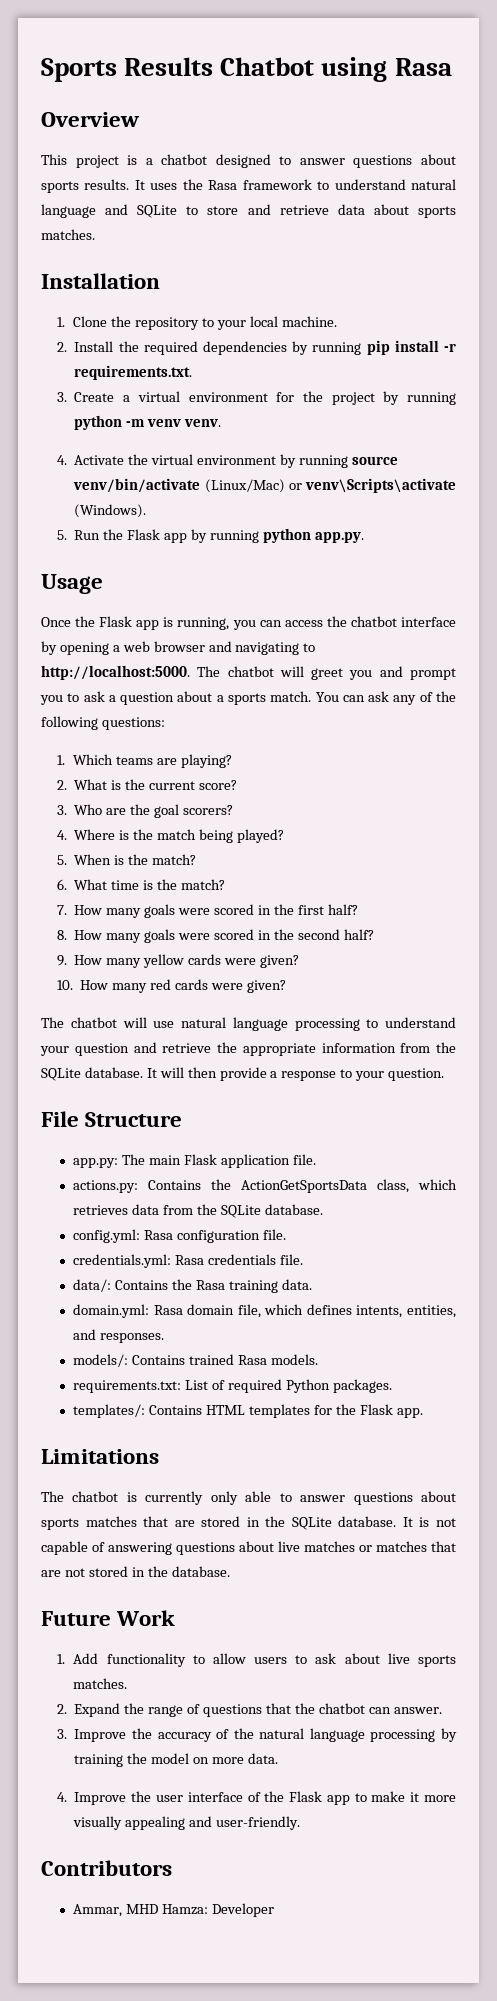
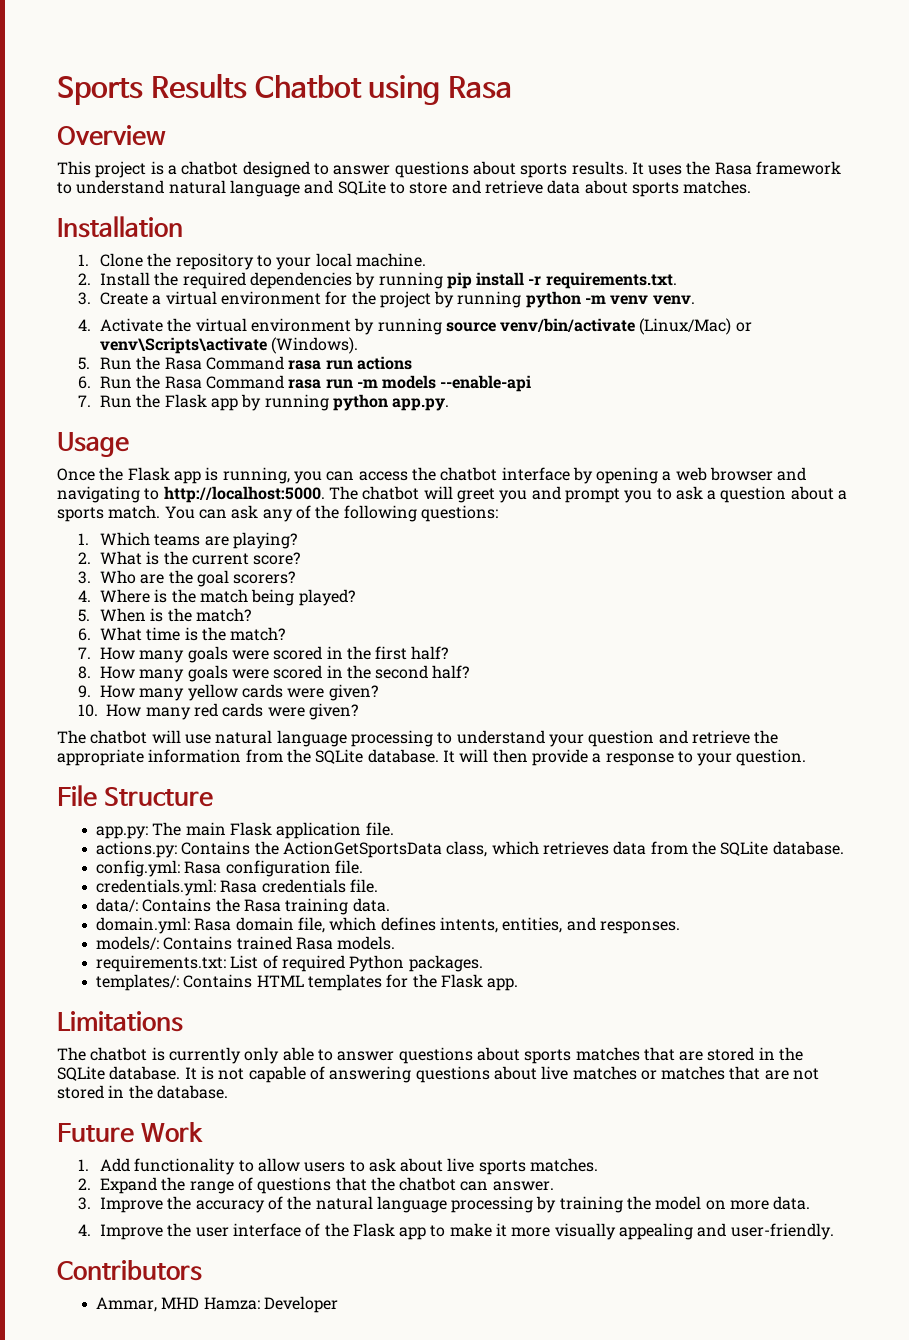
- 5. Run the Flask app by running python app.py.
+ 5. Run the Rasa Command rasa run actions
+ 6. Run the Rasa Command rasa run -m models --enable-api
+ 7. Run the Flask app by running python app.py.

